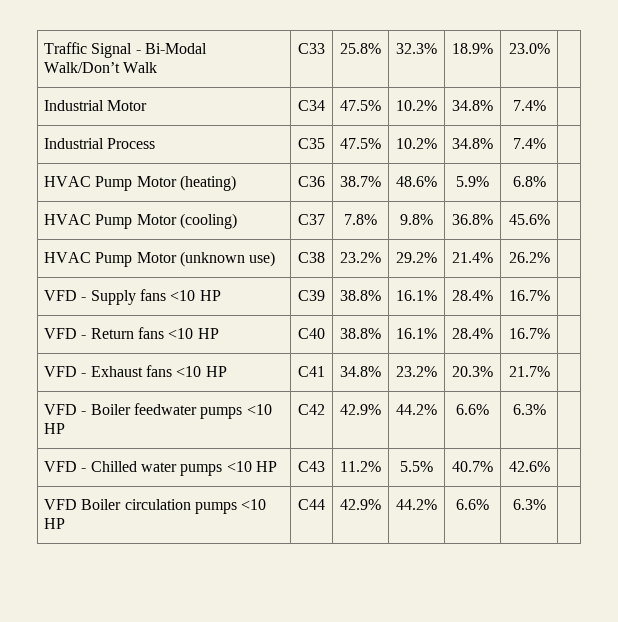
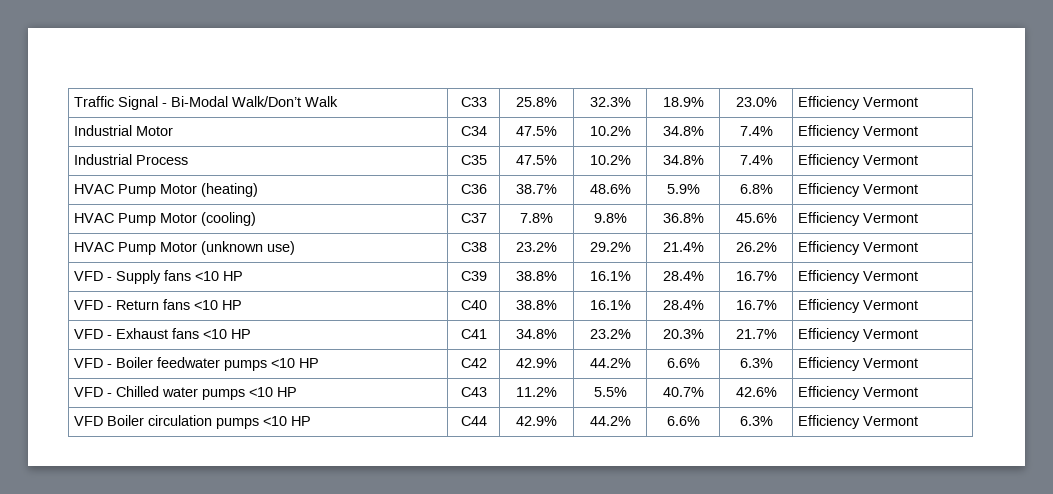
- Traffic Signal - Bi-Modal Walk/Don’t Walk | C33 | 25.8% | 32.3% | 18.9% | 23.0% |
+ Traffic Signal - Bi-Modal Walk/Don’t Walk | C33 | 25.8% | 32.3% | 18.9% | 23.0% | Efficiency Vermont
- Industrial Motor | C34 | 47.5% | 10.2% | 34.8% | 7.4% |
+ Industrial Motor | C34 | 47.5% | 10.2% | 34.8% | 7.4% | Efficiency Vermont
- Industrial Process | C35 | 47.5% | 10.2% | 34.8% | 7.4% |
+ Industrial Process | C35 | 47.5% | 10.2% | 34.8% | 7.4% | Efficiency Vermont
- HVAC Pump Motor (heating) | C36 | 38.7% | 48.6% | 5.9% | 6.8% |
+ HVAC Pump Motor (heating) | C36 | 38.7% | 48.6% | 5.9% | 6.8% | Efficiency Vermont
- HVAC Pump Motor (cooling) | C37 | 7.8% | 9.8% | 36.8% | 45.6% |
+ HVAC Pump Motor (cooling) | C37 | 7.8% | 9.8% | 36.8% | 45.6% | Efficiency Vermont
- HVAC Pump Motor (unknown use) | C38 | 23.2% | 29.2% | 21.4% | 26.2% |
+ HVAC Pump Motor (unknown use) | C38 | 23.2% | 29.2% | 21.4% | 26.2% | Efficiency Vermont
- VFD - Supply fans <10 HP | C39 | 38.8% | 16.1% | 28.4% | 16.7% |
+ VFD - Supply fans <10 HP | C39 | 38.8% | 16.1% | 28.4% | 16.7% | Efficiency Vermont
- VFD - Return fans <10 HP | C40 | 38.8% | 16.1% | 28.4% | 16.7% |
+ VFD - Return fans <10 HP | C40 | 38.8% | 16.1% | 28.4% | 16.7% | Efficiency Vermont
- VFD - Exhaust fans <10 HP | C41 | 34.8% | 23.2% | 20.3% | 21.7% |
+ VFD - Exhaust fans <10 HP | C41 | 34.8% | 23.2% | 20.3% | 21.7% | Efficiency Vermont
- VFD - Boiler feedwater pumps <10 HP | C42 | 42.9% | 44.2% | 6.6% | 6.3% |
+ VFD - Boiler feedwater pumps <10 HP | C42 | 42.9% | 44.2% | 6.6% | 6.3% | Efficiency Vermont
- VFD - Chilled water pumps <10 HP | C43 | 11.2% | 5.5% | 40.7% | 42.6% |
+ VFD - Chilled water pumps <10 HP | C43 | 11.2% | 5.5% | 40.7% | 42.6% | Efficiency Vermont
- VFD Boiler circulation pumps <10 HP | C44 | 42.9% | 44.2% | 6.6% | 6.3% |
+ VFD Boiler circulation pumps <10 HP | C44 | 42.9% | 44.2% | 6.6% | 6.3% | Efficiency Vermont

